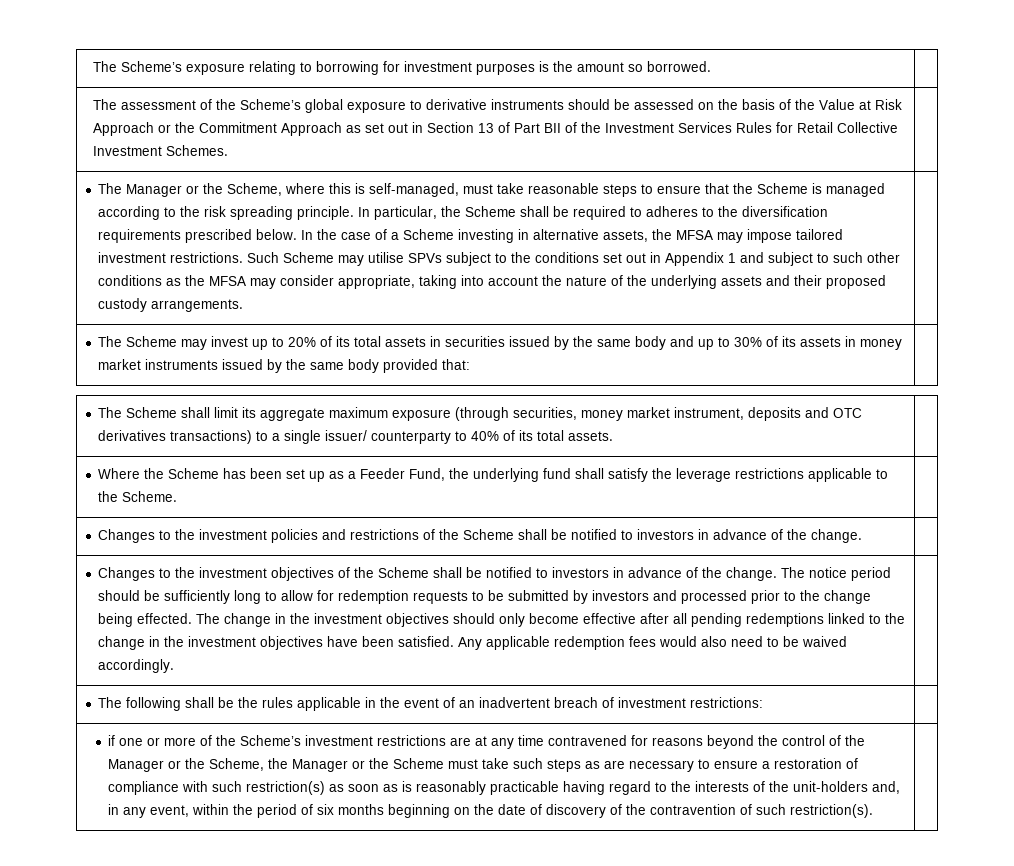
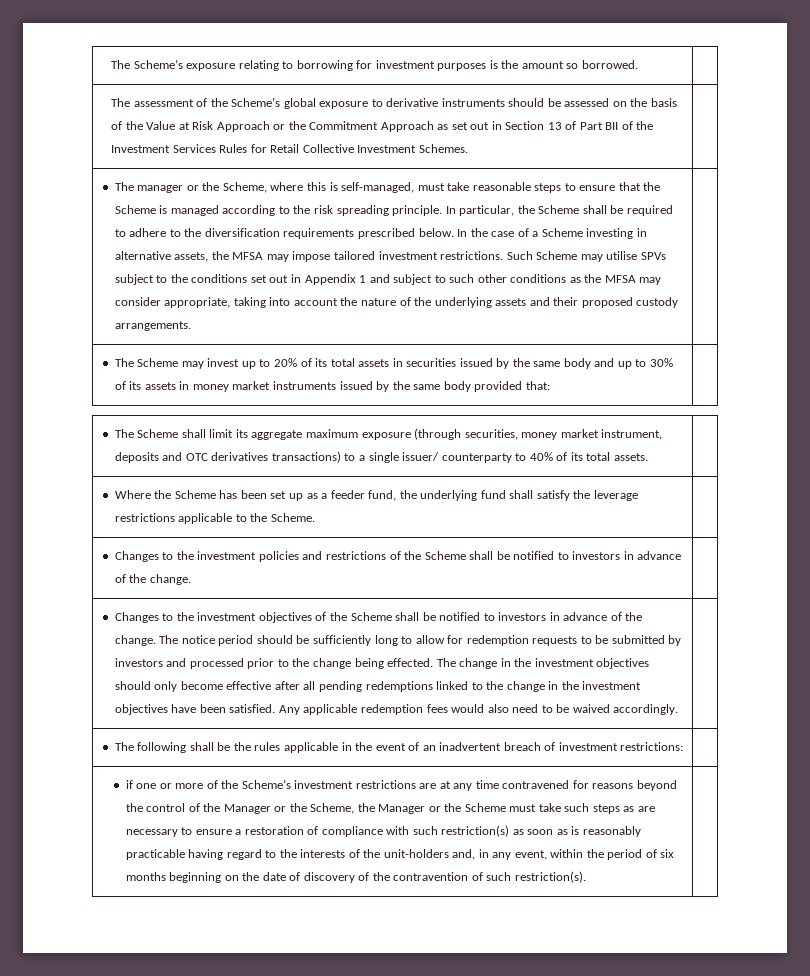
- The Manager or the Scheme, where this is self-managed, must take reasonable steps to ensure that the Scheme is managed according to the risk spreading principle.
+ The manager or the Scheme, where this is self-managed, must take reasonable steps to ensure that the Scheme is managed according to the risk spreading principle.
- In particular, the Scheme shall be required to adheres to the diversification requirements prescribed below.
+ In particular, the Scheme shall be required to adhere to the diversification requirements prescribed below.
- Where the Scheme has been set up as a Feeder Fund, the underlying fund shall satisfy the leverage restrictions applicable to the Scheme. |
+ Where the Scheme has been set up as a feeder fund, the underlying fund shall satisfy the leverage restrictions applicable to the Scheme. |

